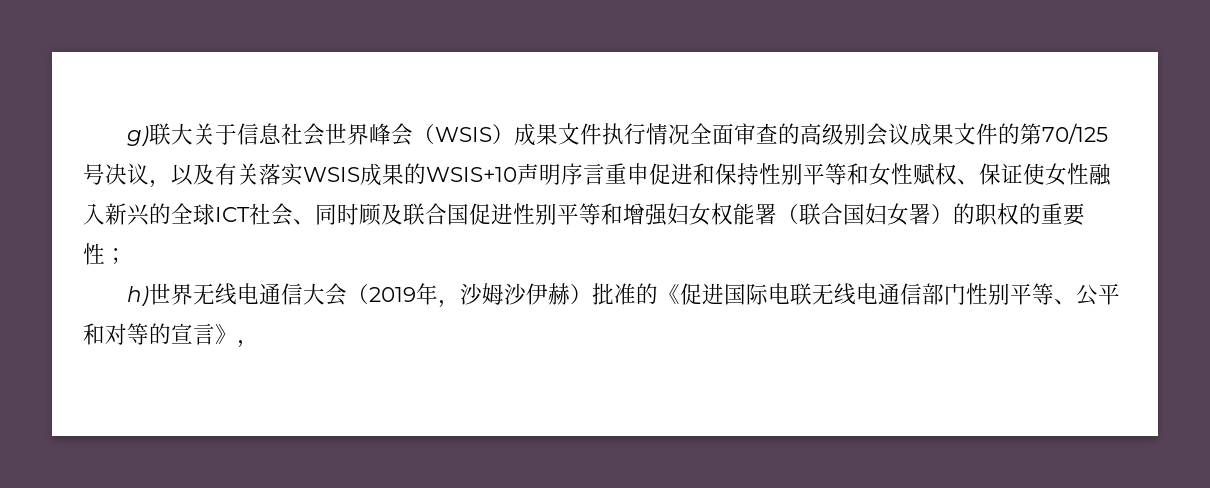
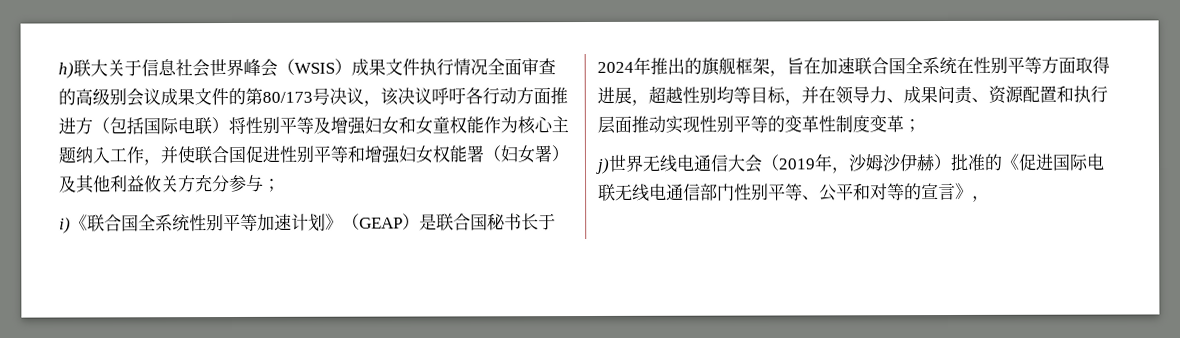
- g)联大关于信息社会世界峰会（WSIS）成果文件执行情况全面审查的高级别会议成果文件的第70/125号决议，以及有关落实WSIS成果的WSIS+10声明序言重申促进和保持性别平等和女性赋权、保证使女性融入新兴的全球ICT社会、同时顾及联合国促进性别平等和增强妇女权能署（联合国妇女署）的职权的重要性；
- h)世界无线电通信大会（2019年，沙姆沙伊赫）批准的《促进国际电联无线电通信部门性别平等、公平和对等的宣言》，
+ h)联大关于信息社会世界峰会（WSIS）成果文件执行情况全面审查的高级别会议成果文件的第80/173号决议，该决议呼吁各行动方面推进方（包括国际电联）将性别平等及增强妇女和女童权能作为核心主题纳入工作，并使联合国促进性别平等和增强妇女权能署（妇女署）及其他利益攸关方充分参与；
+ i)《联合国全系统性别平等加速计划》（GEAP）是联合国秘书长于2024年推出的旗舰框架，旨在加速联合国全系统在性别平等方面取得进展，超越性别均等目标，并在领导力、成果问责、资源配置和执行层面推动实现性别平等的变革性制度变革；
+ j)世界无线电通信大会（2019年，沙姆沙伊赫）批准的《促进国际电联无线电通信部门性别平等、公平和对等的宣言》，

